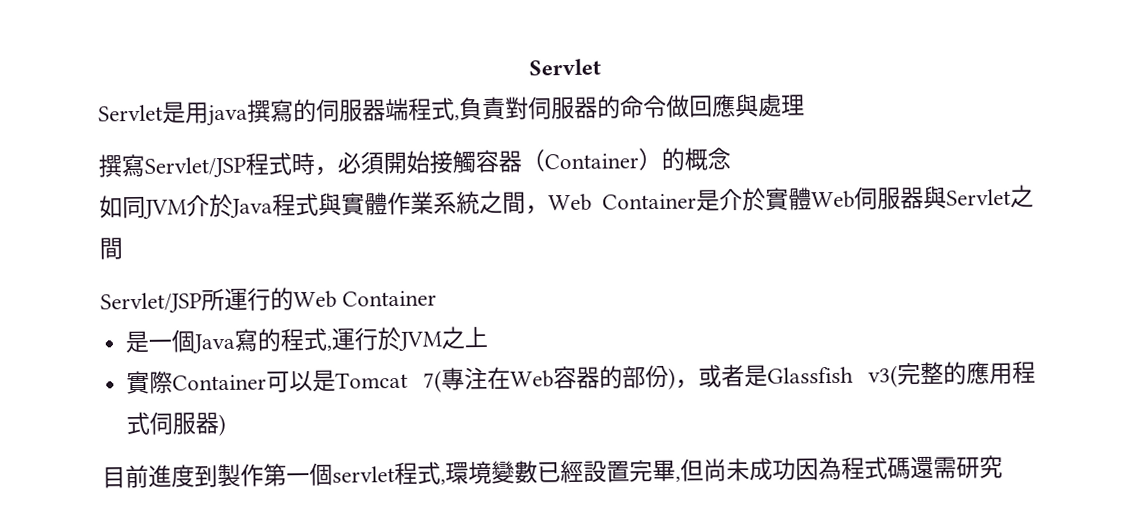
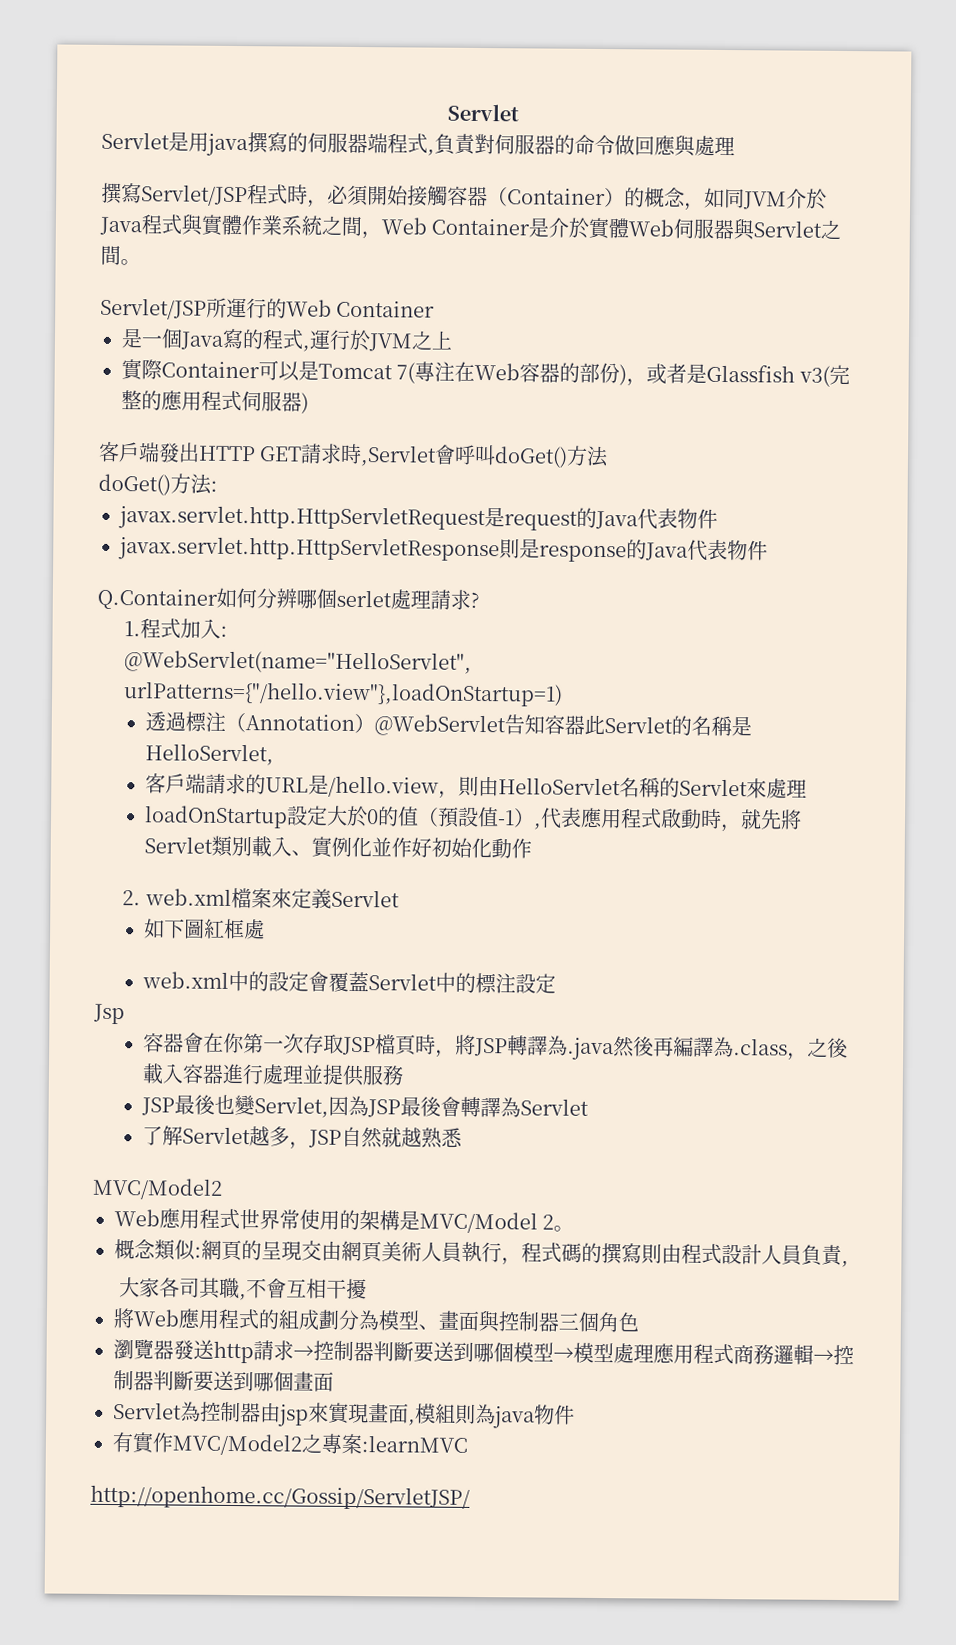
- 撰寫Servlet/JSP程式時，必須開始接觸容器（Container）的概念
- 如同JVM介於Java程式與實體作業系統之間，Web Container是介於實體Web伺服器與Servlet之間
+ 撰寫Servlet/JSP程式時，必須開始接觸容器（Container）的概念，如同JVM介於Java程式與實體作業系統之間，Web Container是介於實體Web伺服器與Servlet之間。
- 目前進度到製作第一個servlet程式,環境變數已經設置完畢,但尚未成功因為程式碼還需研究
+ 客戶端發出HTTP GET請求時,Servlet會呼叫doGet()方法
+ doGet()方法:
+ javax.servlet.http.HttpServletRequest是request的Java代表物件
+ javax.servlet.http.HttpServletResponse則是response的Java代表物件
+ Q.Container如何分辨哪個serlet處理請求?
+ 1.程式加入:
+ @WebServlet(name="HelloServlet", urlPatterns={"/hello.view"},loadOnStartup=1)
+ 透過標注（Annotation）@WebServlet告知容器此Servlet的名稱是HelloServlet,
+ 客戶端請求的URL是/hello.view，則由HelloServlet名稱的Servlet來處理
+ loadOnStartup設定大於0的值（預設值-1）,代表應用程式啟動時，就先將Servlet類別載入、實例化並作好初始化動作
+ 2. web.xml檔案來定義Servlet
+ 如下圖紅框處
+ web.xml中的設定會覆蓋Servlet中的標注設定
+ Jsp
+ 容器會在你第一次存取JSP檔頁時，將JSP轉譯為.java然後再編譯為.class，之後載入容器進行處理並提供服務
+ JSP最後也變Servlet,因為JSP最後會轉譯為Servlet
+ 了解Servlet越多，JSP自然就越熟悉
+ MVC/Model2
+ Web應用程式世界常使用的架構是MVC/Model 2。
+ 概念類似:網頁的呈現交由網頁美術人員執行，程式碼的撰寫則由程式設計人員負責,
+ 大家各司其職,不會互相干擾
+ 將Web應用程式的組成劃分為模型、畫面與控制器三個角色
+ 瀏覽器發送http請求→控制器判斷要送到哪個模型→模型處理應用程式商務邏輯→控制器判斷要送到哪個畫面
+ Servlet為控制器由jsp來實現畫面,模組則為java物件
+ 有實作MVC/Model2之專案:learnMVC
+ http://openhome.cc/Gossip/ServletJSP/

